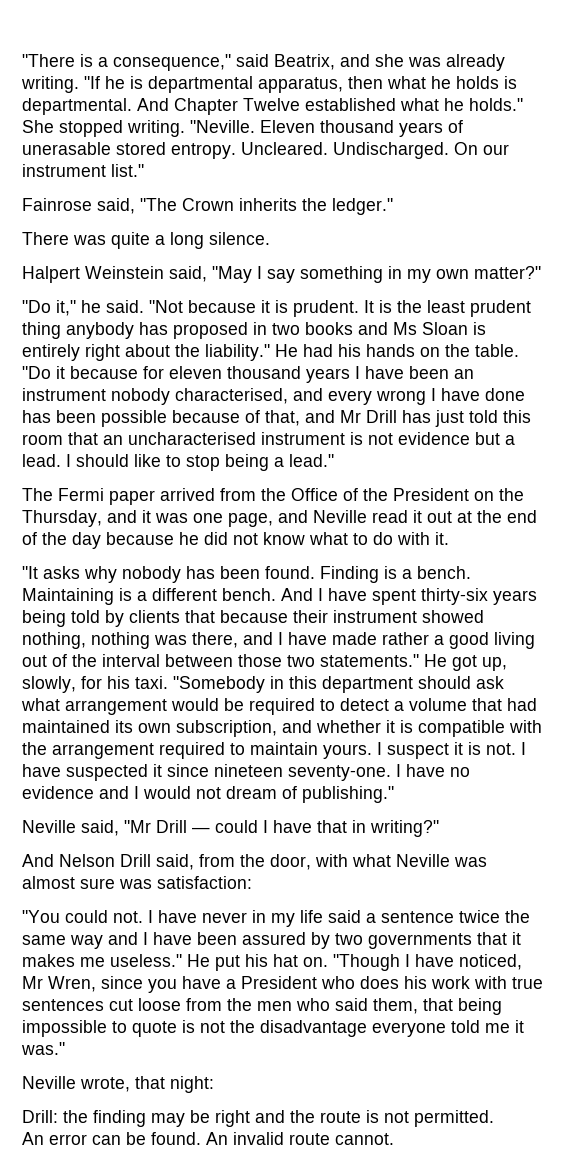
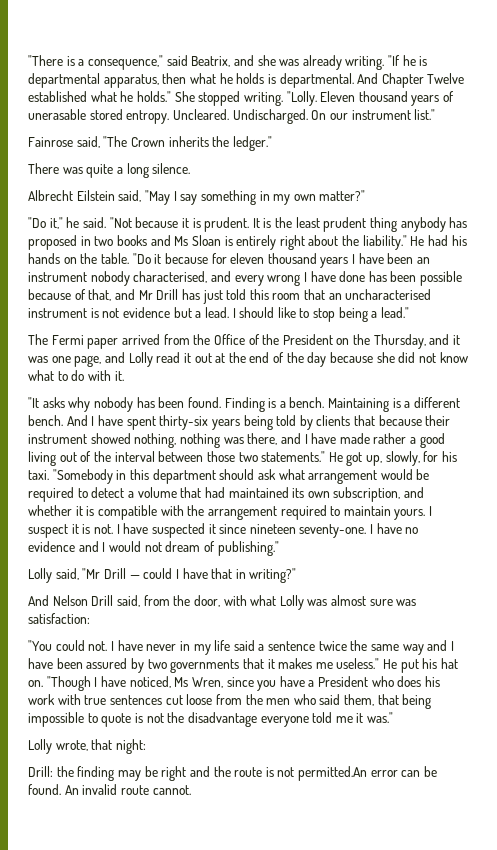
- "Neville.
+ "Lolly.
- Halpert Weinstein said, "May I say something in my own matter?"
+ Albrecht Eilstein said, "May I say something in my own matter?"
- The Fermi paper arrived from the Office of the President on the Thursday, and it was one page, and Neville read it out at the end of the day because he did not know what to do with it.
+ The Fermi paper arrived from the Office of the President on the Thursday, and it was one page, and Lolly read it out at the end of the day because she did not know what to do with it.
- Neville said, "Mr Drill — could I have that in writing?"
+ Lolly said, "Mr Drill — could I have that in writing?"
- And Nelson Drill said, from the door, with what Neville was almost sure was satisfaction:
+ And Nelson Drill said, from the door, with what Lolly was almost sure was satisfaction:
- "Though I have noticed, Mr Wren, since you have a President who does his work with true sentences cut loose from the men who said them, that being impossible to quote is not the disadvantage everyone told me it was."
+ "Though I have noticed, Ms Wren, since you have a President who does his work with true sentences cut loose from the men who said them, that being impossible to quote is not the disadvantage everyone told me it was."
- Neville wrote, that night:
+ Lolly wrote, that night:
- Drill: the finding may be right and the route is not permitted.
- An error can be found.
+ Drill: the finding may be right and the route is not permitted.An error can be found.

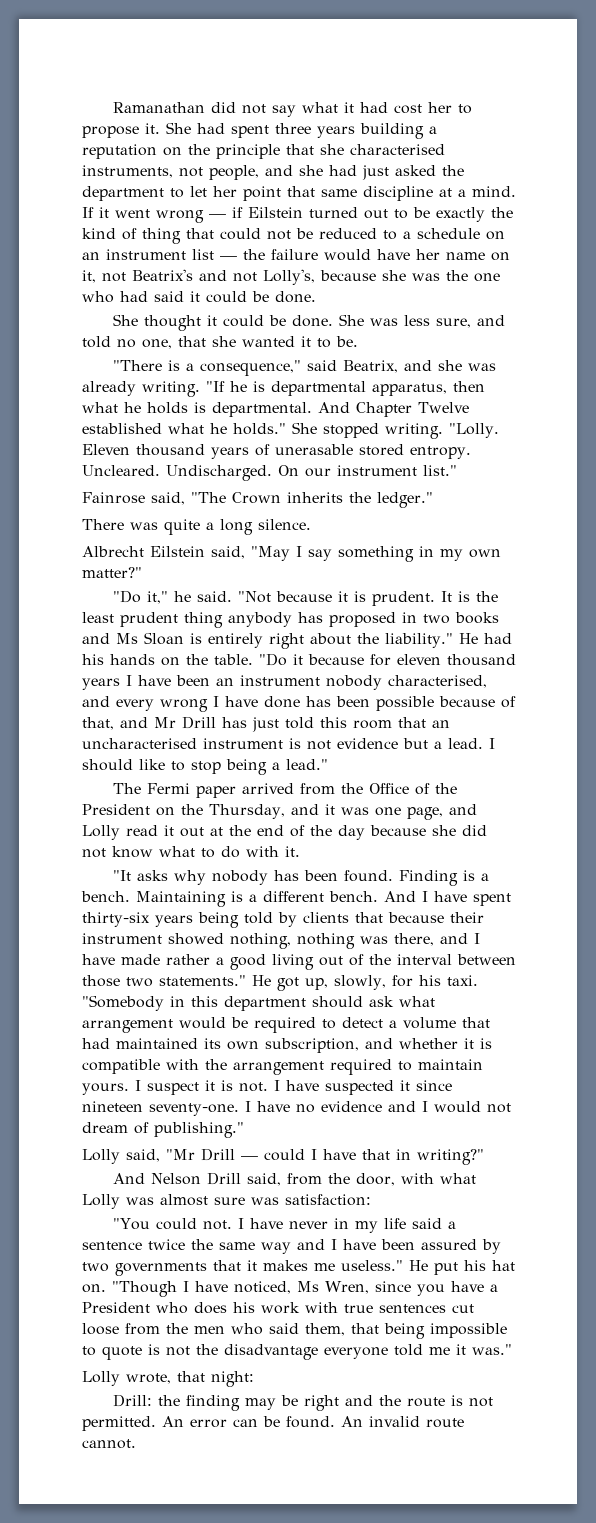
+ Ramanathan did not say what it had cost her to propose it. She had spent three years building a reputation on the principle that she characterised instruments, not people, and she had just asked the department to let her point that same discipline at a mind. If it went wrong — if Eilstein turned out to be exactly the kind of thing that could not be reduced to a schedule on an instrument list — the failure would have her name on it, not Beatrix's and not Lolly's, because she was the one who had said it could be done.
+ She thought it could be done. She was less sure, and told no one, that she wanted it to be.
- Drill: the finding may be right and the route is not permitted.An error can be found.
+ Drill: the finding may be right and the route is not permitted. An error can be found.

